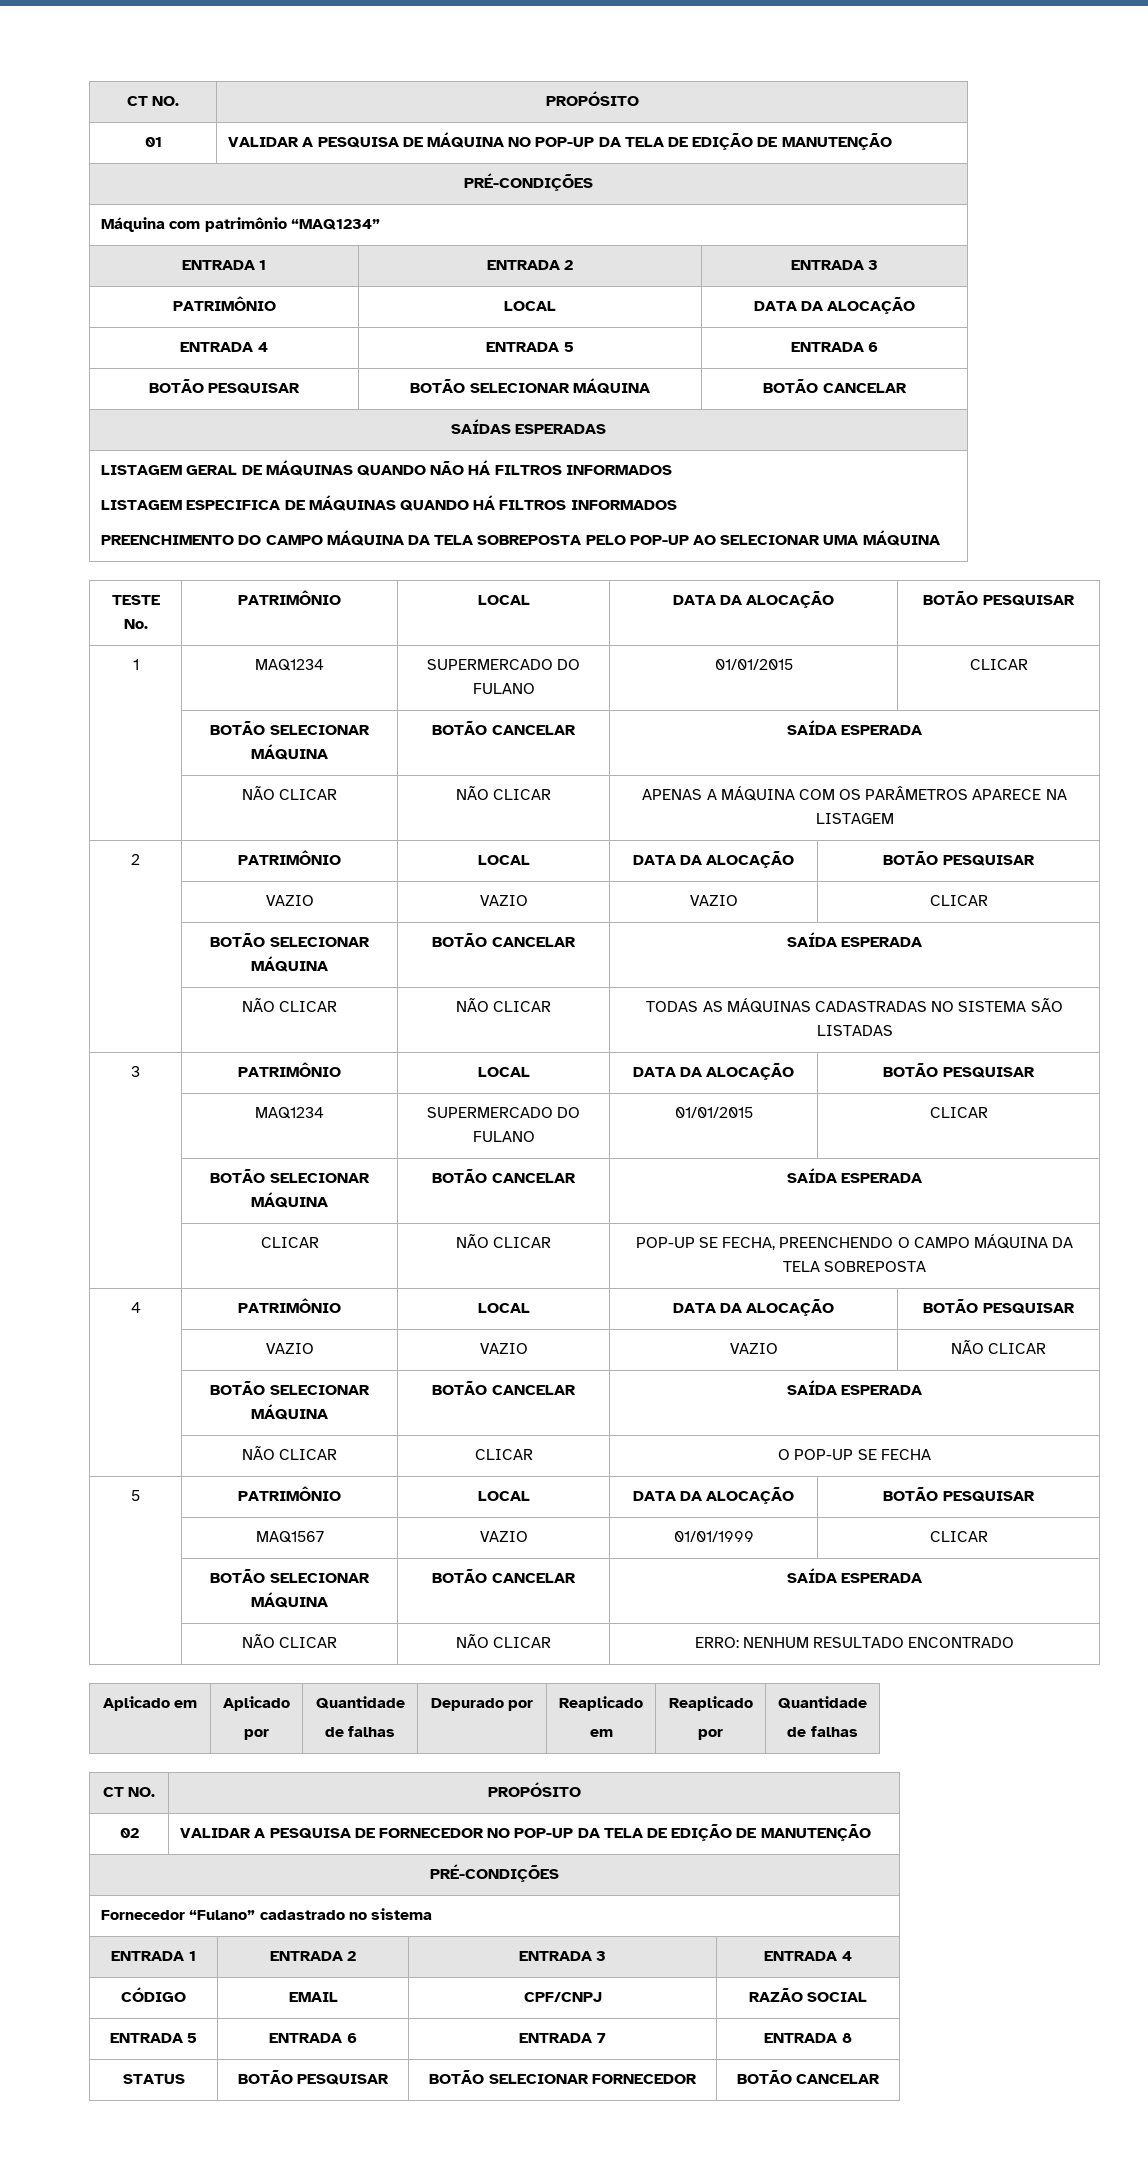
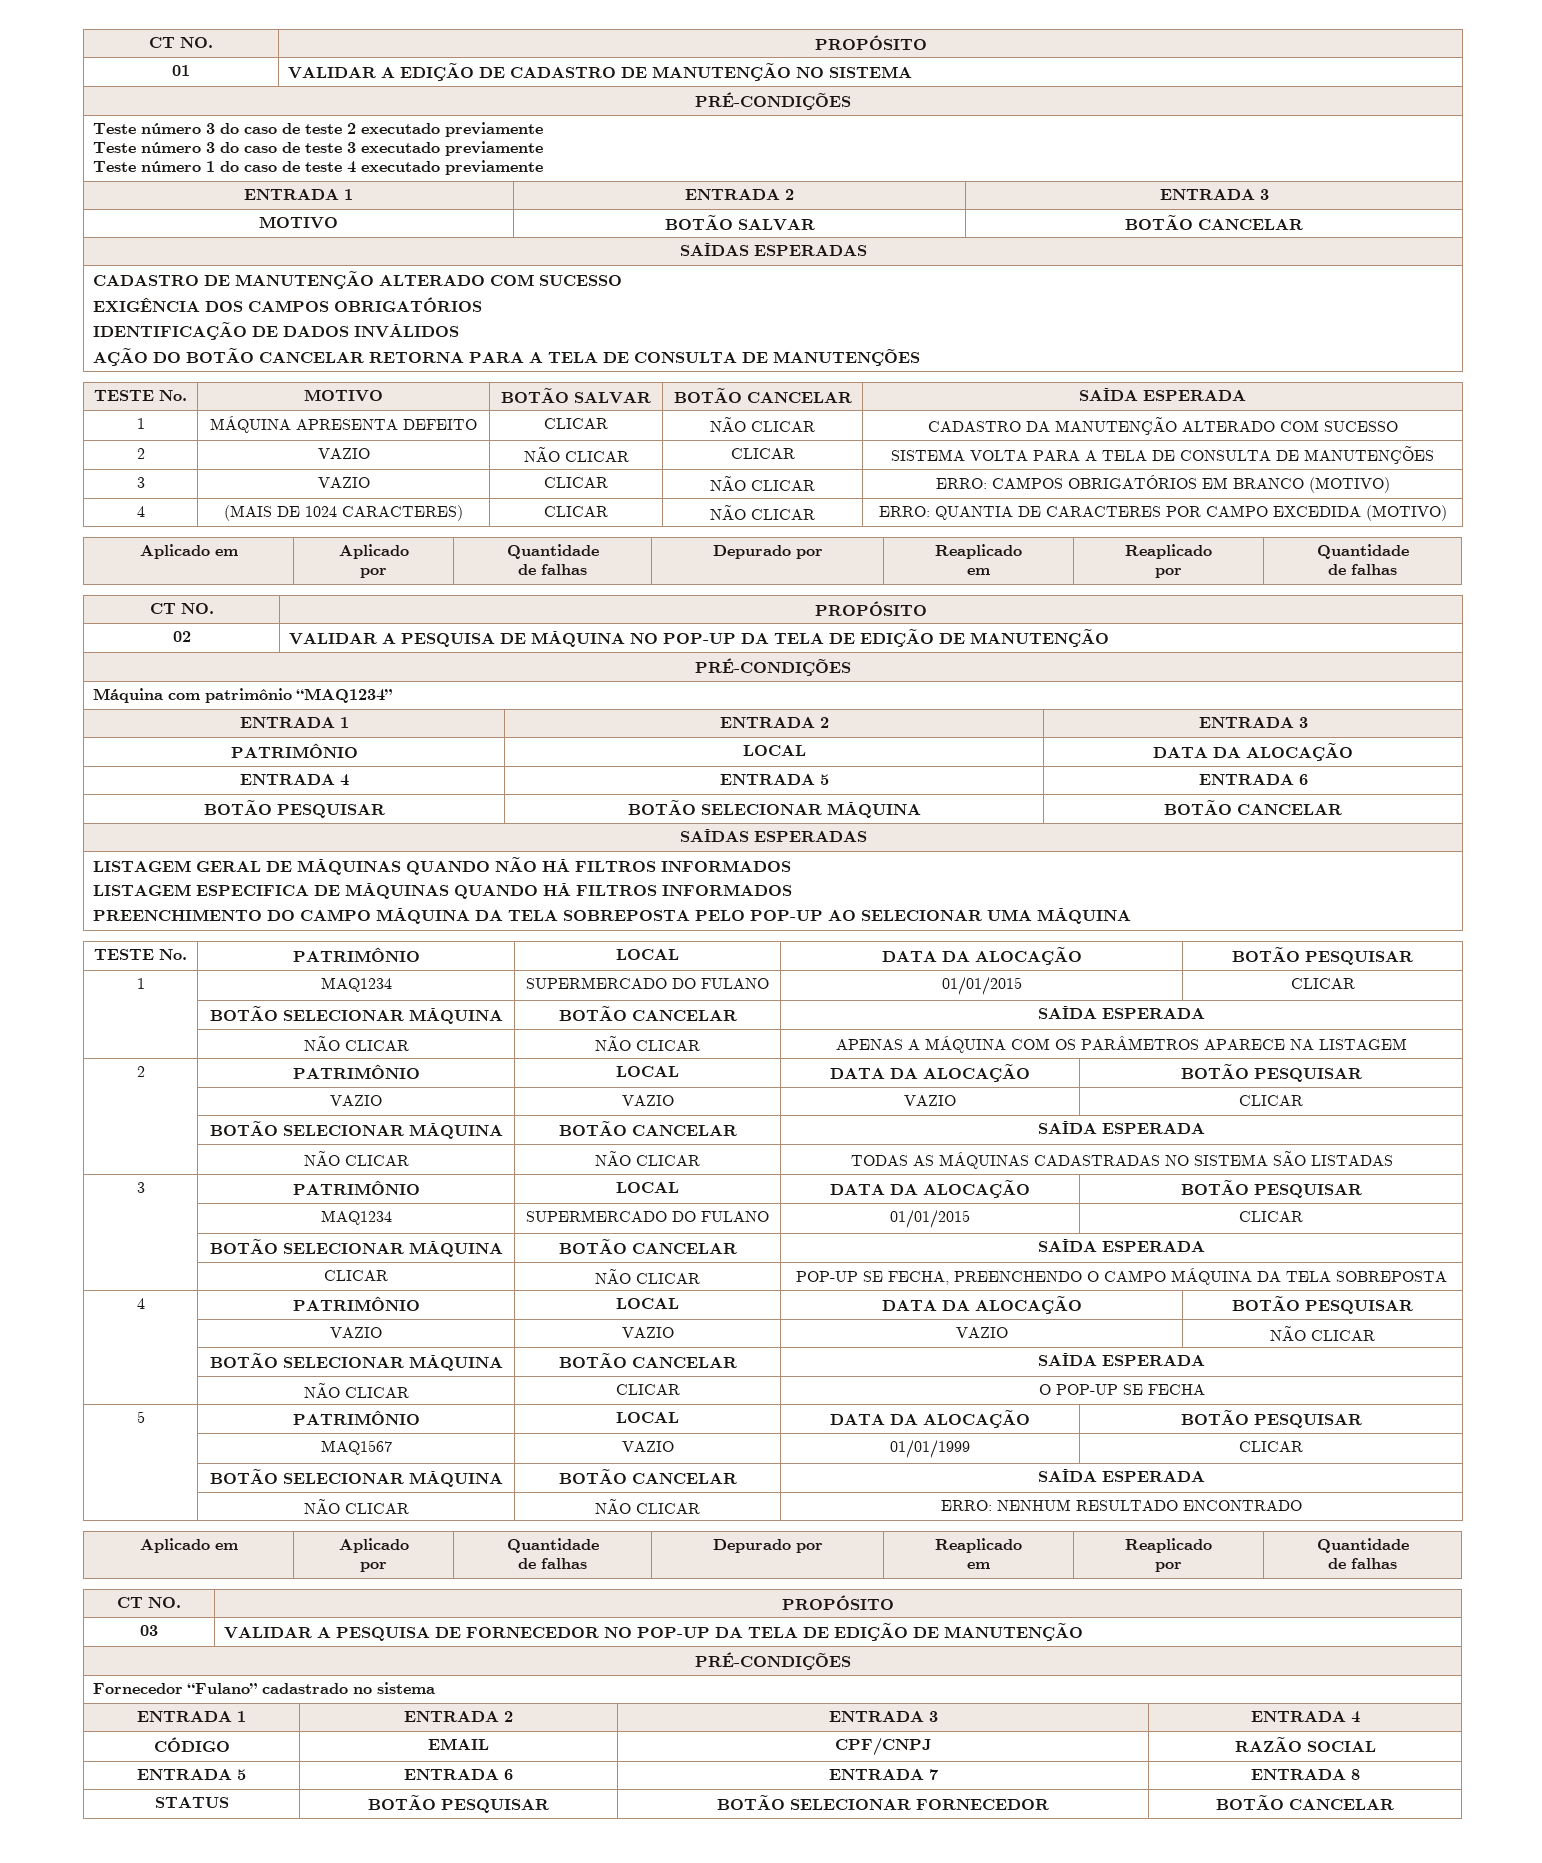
- 01 | VALIDAR A PESQUISA DE MÁQUINA NO POP-UP DA TELA DE EDIÇÃO DE MANUTENÇÃO
+ 01 | VALIDAR A EDIÇÃO DE CADASTRO DE MANUTENÇÃO NO SISTEMA
+ PRÉ-CONDIÇÕES
+ Teste número 3 do caso de teste 2 executado previamente
+ Teste número 3 do caso de teste 3 executado previamente
+ Teste número 1 do caso de teste 4 executado previamente
+ ENTRADA 1 | ENTRADA 2 | ENTRADA 3
+ MOTIVO | BOTÃO SALVAR | BOTÃO CANCELAR
+ SAÍDAS ESPERADAS
+ CADASTRO DE MANUTENÇÃO ALTERADO COM SUCESSO
+ EXIGÊNCIA DOS CAMPOS OBRIGATÓRIOS
+ IDENTIFICAÇÃO DE DADOS INVÁLIDOS
+ AÇÃO DO BOTÃO CANCELAR RETORNA PARA A TELA DE CONSULTA DE MANUTENÇÕES
+ TESTE No. | MOTIVO | BOTÃO SALVAR | BOTÃO CANCELAR | SAÍDA ESPERADA
+ 1 | MÁQUINA APRESENTA DEFEITO | CLICAR | NÃO CLICAR | CADASTRO DA MANUTENÇÃO ALTERADO COM SUCESSO
+ 2 | VAZIO | NÃO CLICAR | CLICAR | SISTEMA VOLTA PARA A TELA DE CONSULTA DE MANUTENÇÕES
+ 3 | VAZIO | CLICAR | NÃO CLICAR | ERRO: CAMPOS OBRIGATÓRIOS EM BRANCO (MOTIVO)
+ 4 | (MAIS DE 1024 CARACTERES) | CLICAR | NÃO CLICAR | ERRO: QUANTIA DE CARACTERES POR CAMPO EXCEDIDA (MOTIVO)
+ Aplicado em | Aplicado
+ por | Quantidade
+ de falhas | Depurado por | Reaplicado
+ em | Reaplicado
+ por | Quantidade
+ de falhas
+ CT NO. | PROPÓSITO
+ 02 | VALIDAR A PESQUISA DE MÁQUINA NO POP-UP DA TELA DE EDIÇÃO DE MANUTENÇÃO
- 02 | VALIDAR A PESQUISA DE FORNECEDOR NO POP-UP DA TELA DE EDIÇÃO DE MANUTENÇÃO
+ 03 | VALIDAR A PESQUISA DE FORNECEDOR NO POP-UP DA TELA DE EDIÇÃO DE MANUTENÇÃO

